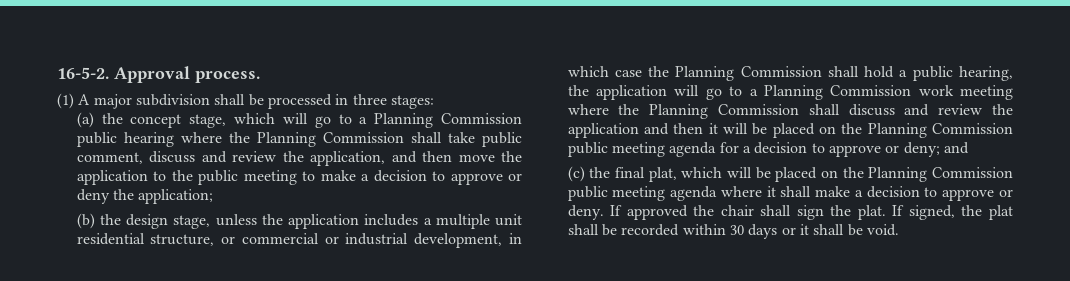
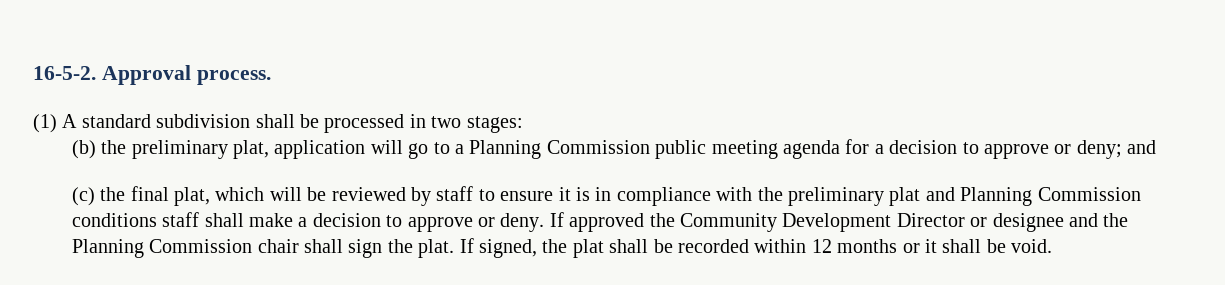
- (1) A major subdivision shall be processed in three stages:
+ (1) A standard subdivision shall be processed in two stages:
- (a) the concept stage, which will go to a Planning Commission public hearing where the Planning Commission shall take public comment, discuss and review the application, and then move the application to the public meeting to make a decision to approve or deny the application;
- (b) the design stage, unless the application includes a multiple unit residential structure, or commercial or industrial development, in which case the Planning Commission shall hold a public hearing, the application will go to a Planning Commission work meeting where the Planning Commission shall discuss and review the application and then it will be placed on the Planning Commission public meeting agenda for a decision to approve or deny; and
+ (b) the preliminary plat, application will go to a Planning Commission public meeting agenda for a decision to approve or deny; and
- (c) the final plat, which will be placed on the Planning Commission public meeting agenda where it shall make a decision to approve or deny.
+ (c) the final plat, which will be reviewed by staff to ensure it is in compliance with the preliminary plat and Planning Commission conditions staff shall make a decision to approve or deny.
- If approved the chair shall sign the plat.
+ If approved the Community Development Director or designee and the Planning Commission chair shall sign the plat.
- If signed, the plat shall be recorded within 30 days or it shall be void.
+ If signed, the plat shall be recorded within 12 months or it shall be void.

